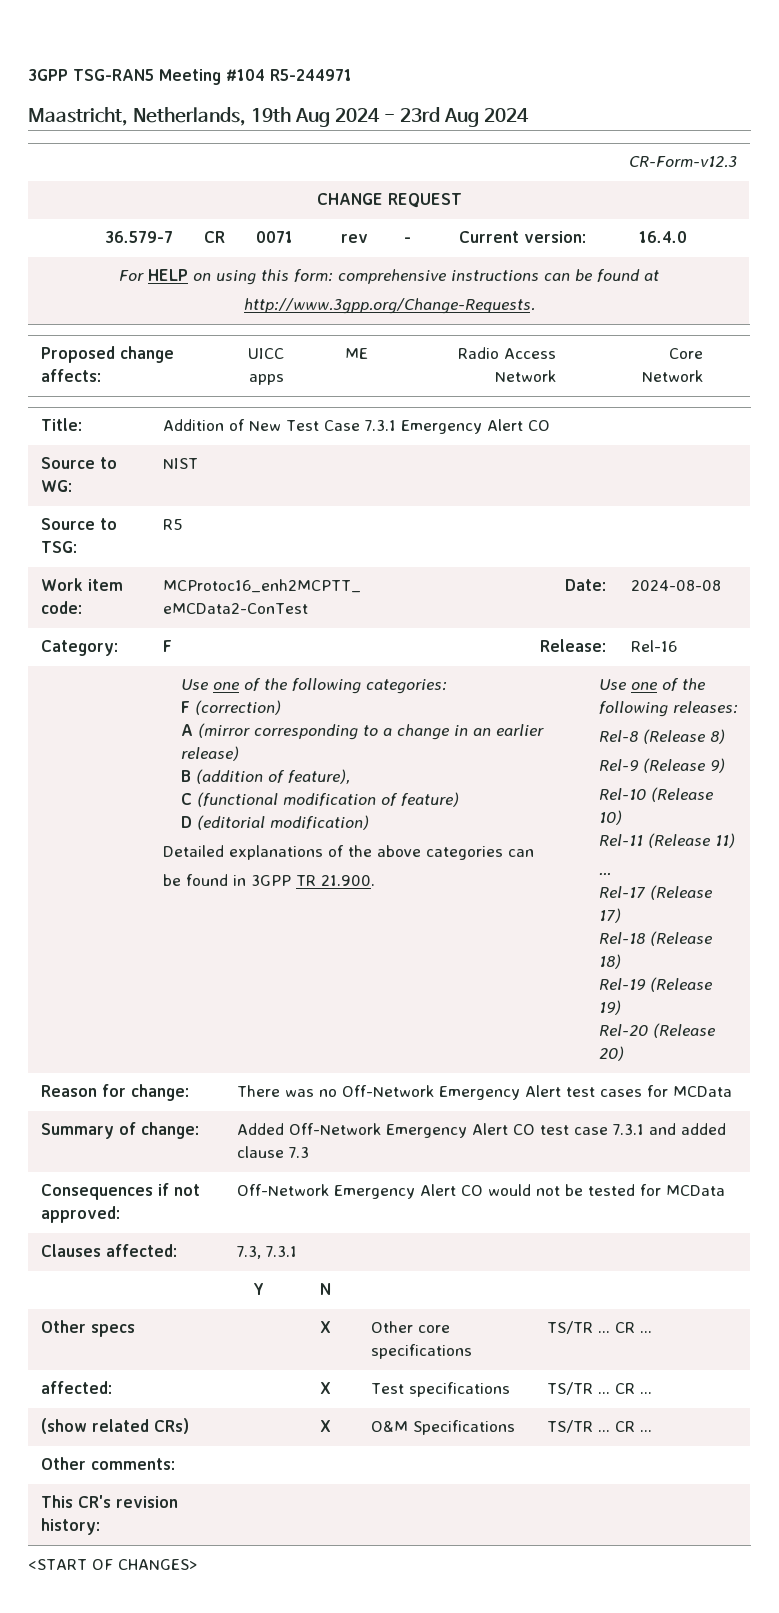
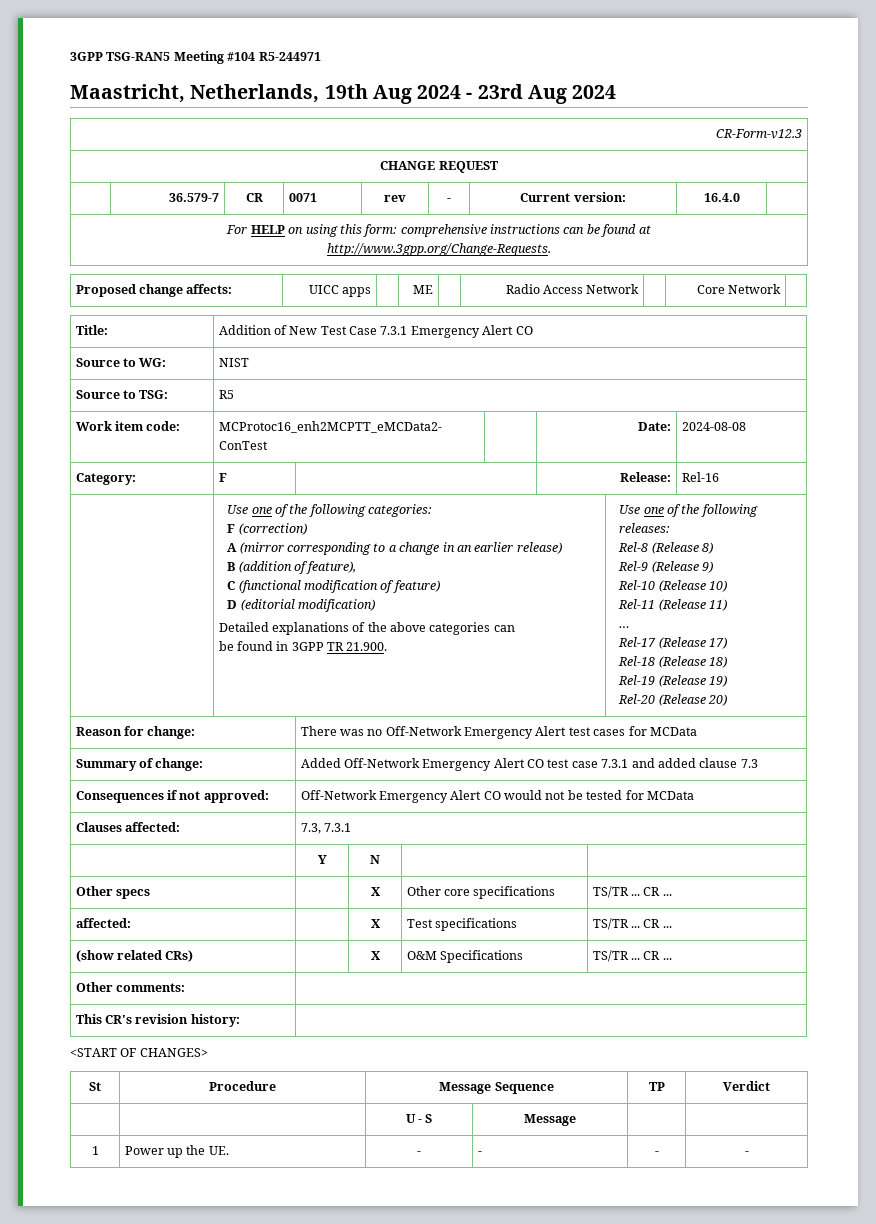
+ St | Procedure | Message Sequence | TP | Verdict
+ | | U - S | Message | |
+ 1 | Power up the UE. | - | - | - | -

